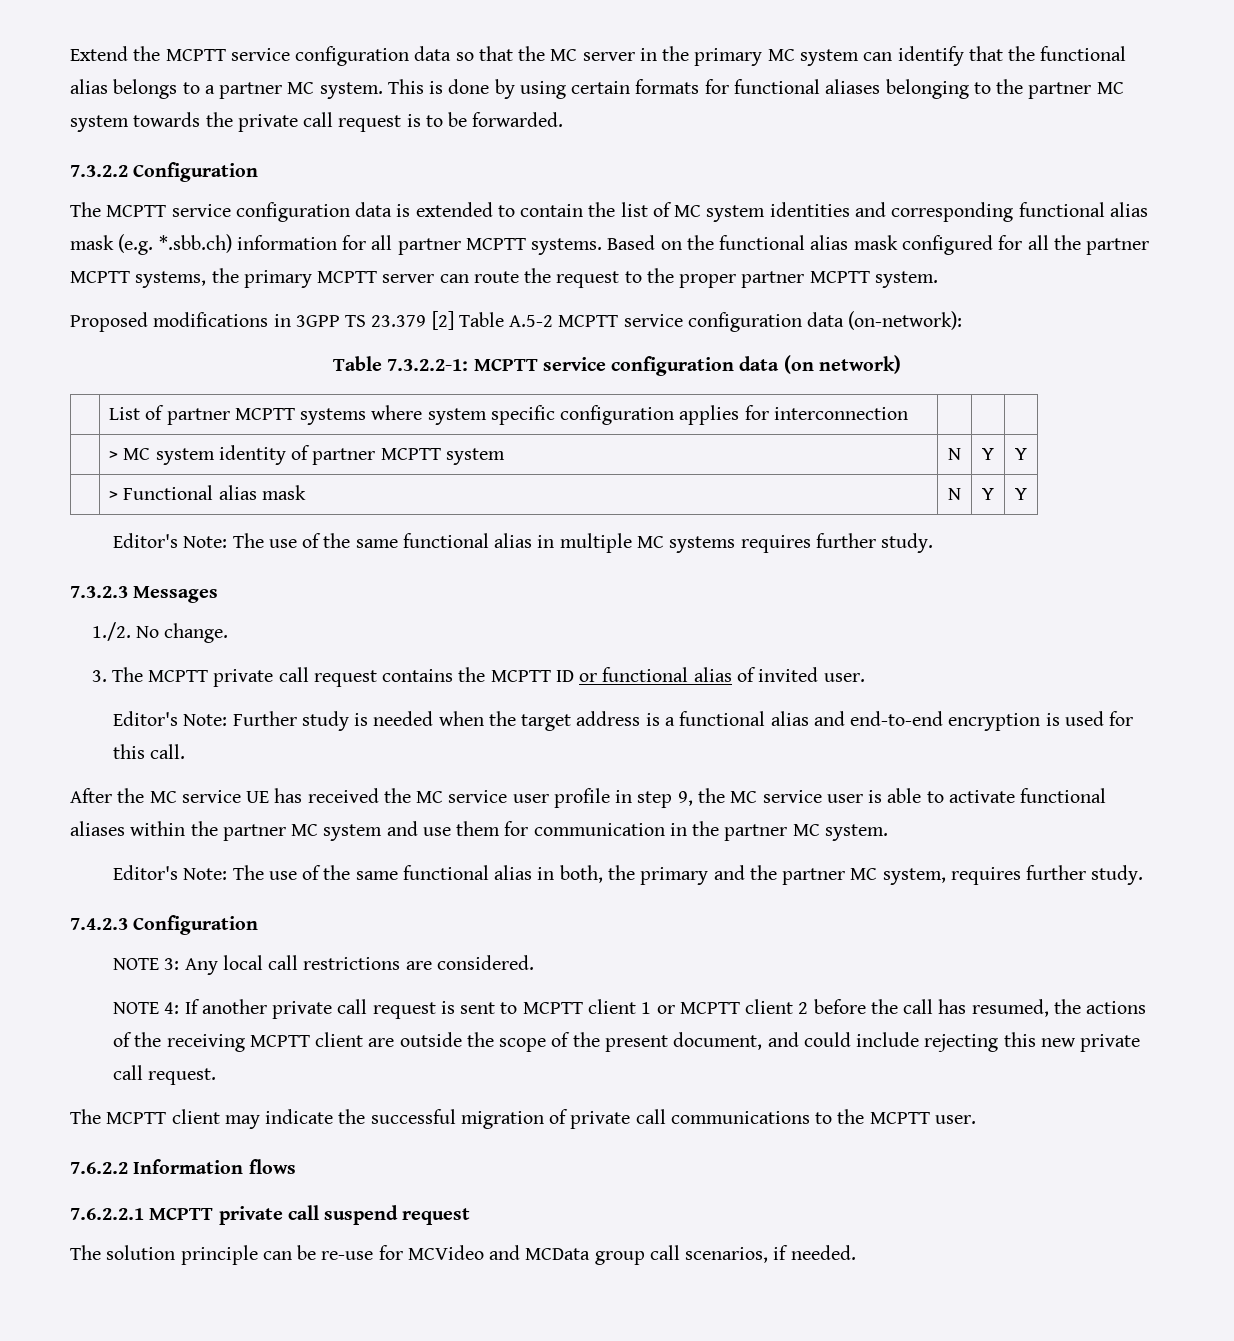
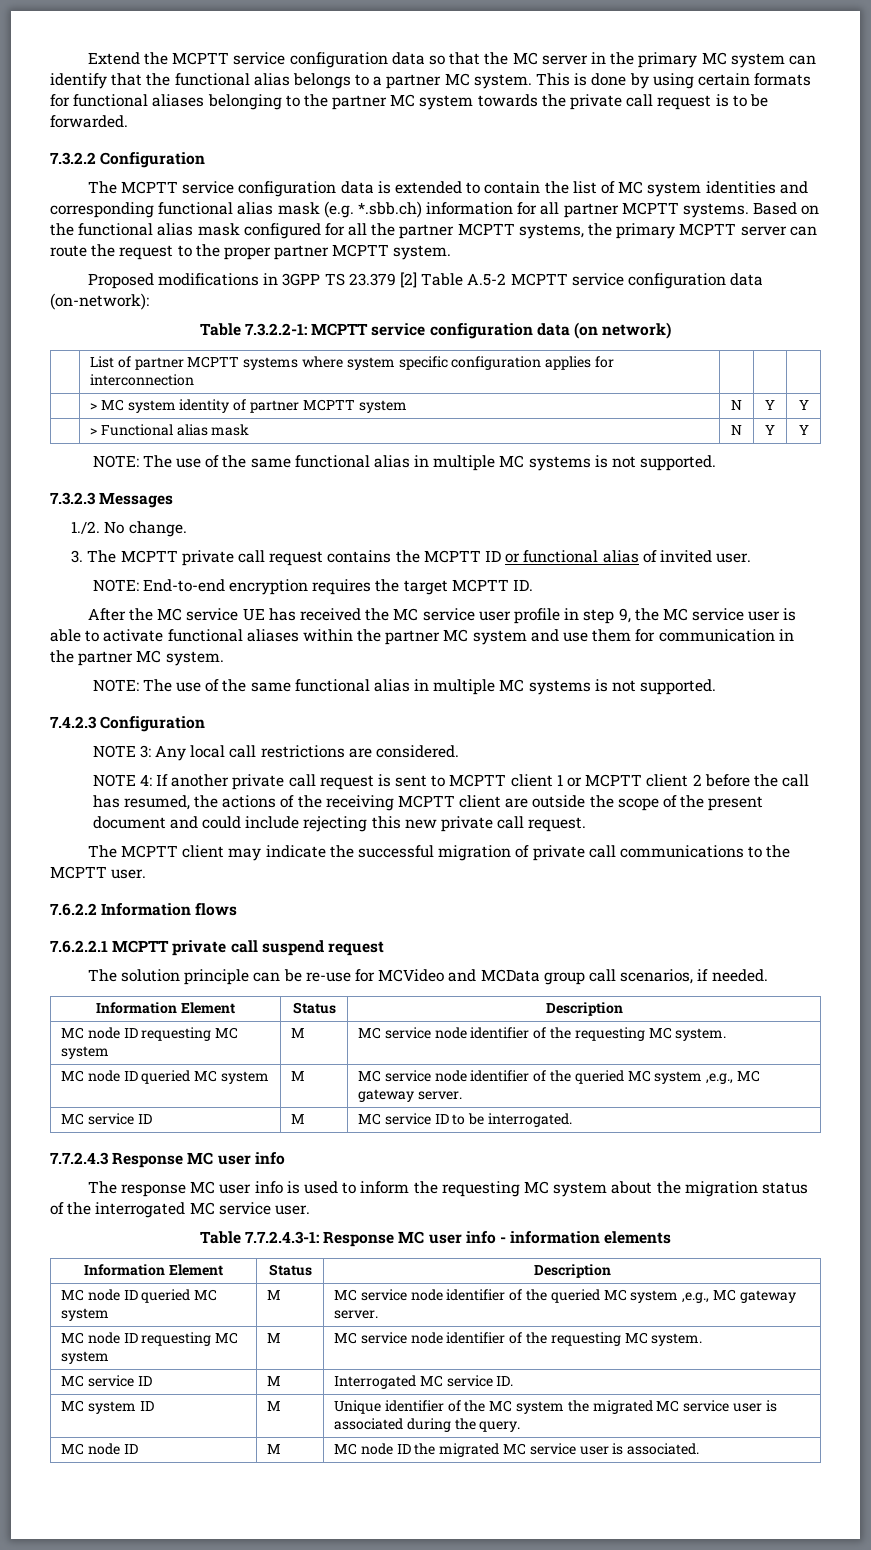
  | > Functional alias mask | N | Y | Y
- Editor's Note: The use of the same functional alias in multiple MC systems requires further study.
+ NOTE: The use of the same functional alias in multiple MC systems is not supported.
- Editor's Note: Further study is needed when the target address is a functional alias and end-to-end encryption is used for this call.
+ NOTE: End-to-end encryption requires the target MCPTT ID.
  After the MC service UE has received the MC service user profile in step 9, the MC service user is able to activate functional aliases within the partner MC system and use them for communication in the partner MC system.
- Editor's Note: The use of the same functional alias in both, the primary and the partner MC system, requires further study.
+ NOTE: The use of the same functional alias in multiple MC systems is not supported.
- NOTE 4: If another private call request is sent to MCPTT client 1 or MCPTT client 2 before the call has resumed, the actions of the receiving MCPTT client are outside the scope of the present document, and could include rejecting this new private call request.
+ NOTE 4: If another private call request is sent to MCPTT client 1 or MCPTT client 2 before the call has resumed, the actions of the receiving MCPTT client are outside the scope of the present document and could include rejecting this new private call request.
  The solution principle can be re-use for MCVideo and MCData group call scenarios, if needed.
+ Information Element | Status | Description
+ MC node ID requesting MC system | M | MC service node identifier of the requesting MC system.
+ MC node ID queried MC system | M | MC service node identifier of the queried MC system ,e.g., MC gateway server.
+ MC service ID | M | MC service ID to be interrogated.
+ 7.7.2.4.3 Response MC user info
+ The response MC user info is used to inform the requesting MC system about the migration status of the interrogated MC service user.
+ Table 7.7.2.4.3-1: Response MC user info - information elements
+ Information Element | Status | Description
+ MC node ID queried MC system | M | MC service node identifier of the queried MC system ,e.g., MC gateway server.
+ MC node ID requesting MC system | M | MC service node identifier of the requesting MC system.
+ MC service ID | M | Interrogated MC service ID.
+ MC system ID | M | Unique identifier of the MC system the migrated MC service user is associated during the query.
+ MC node ID | M | MC node ID the migrated MC service user is associated.

